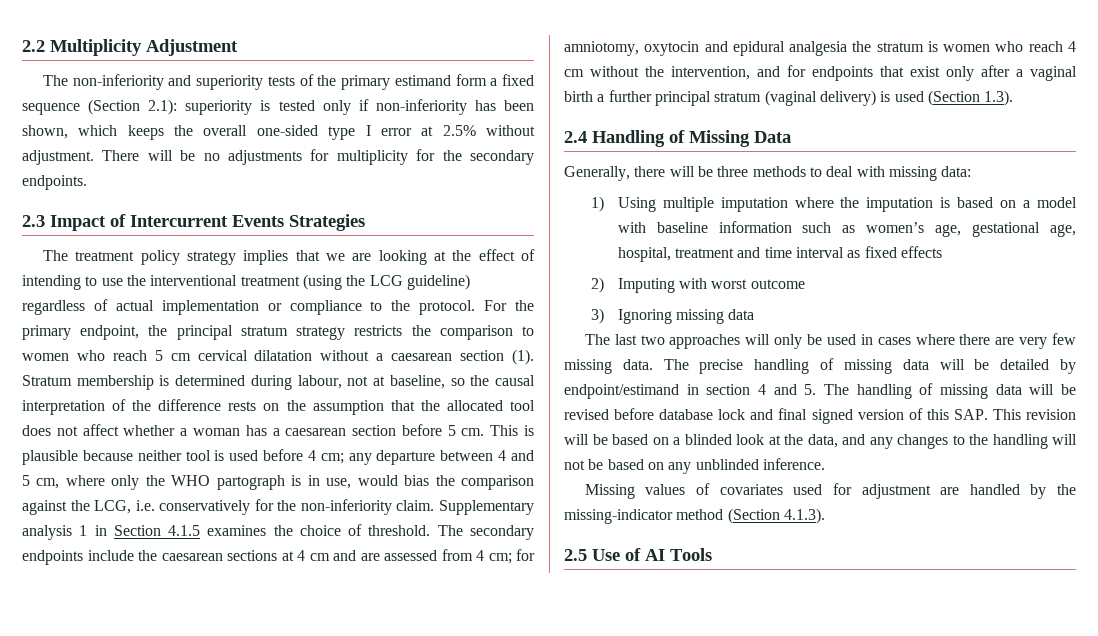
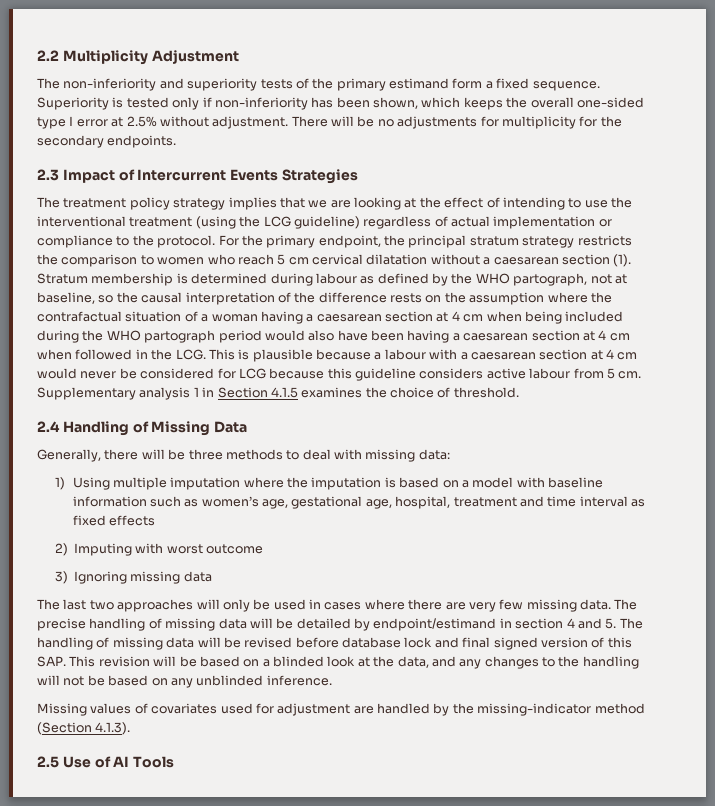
- The non-inferiority and superiority tests of the primary estimand form a fixed sequence (Section 2.1): superiority is tested only if non-inferiority has been shown, which keeps the overall one-sided type I error at 2.5% without adjustment.
+ The non-inferiority and superiority tests of the primary estimand form a fixed sequence. Superiority is tested only if non-inferiority has been shown, which keeps the overall one-sided type I error at 2.5% without adjustment.
- Stratum membership is determined during labour, not at baseline, so the causal interpretation of the difference rests on the assumption that the allocated tool does not affect whether a woman has a caesarean section before 5 cm. This is plausible because neither tool is used before 4 cm; any departure between 4 and 5 cm, where only the WHO partograph is in use, would bias the comparison against the LCG, i.e. conservatively for the non-inferiority claim.
+ Stratum membership is determined during labour as defined by the WHO partograph, not at baseline, so the causal interpretation of the difference rests on the assumption where the contrafactual situation of a woman having a caesarean section at 4 cm when being included during the WHO partograph period would also have been having a caesarean section at 4 cm when followed in the LCG. This is plausible because a labour with a caesarean section at 4 cm would never be considered for LCG because this guideline considers active labour from 5 cm.
- The secondary endpoints include the caesarean sections at 4 cm and are assessed from 4 cm; for amniotomy, oxytocin and epidural analgesia the stratum is women who reach 4 cm without the intervention, and for endpoints that exist only after a vaginal birth a further principal stratum (vaginal delivery) is used (Section 1.3).

